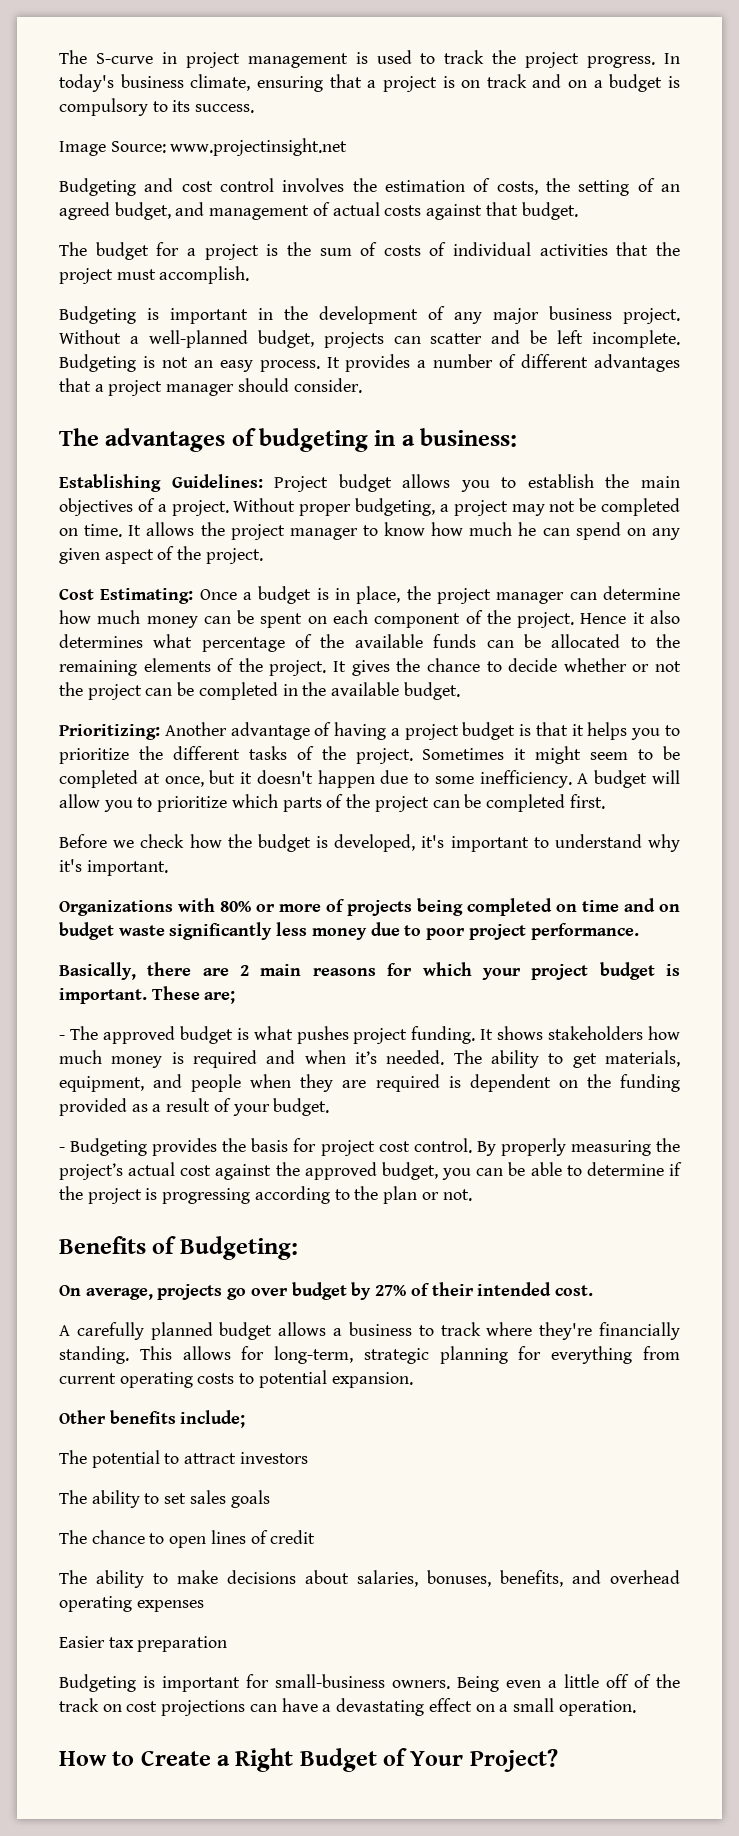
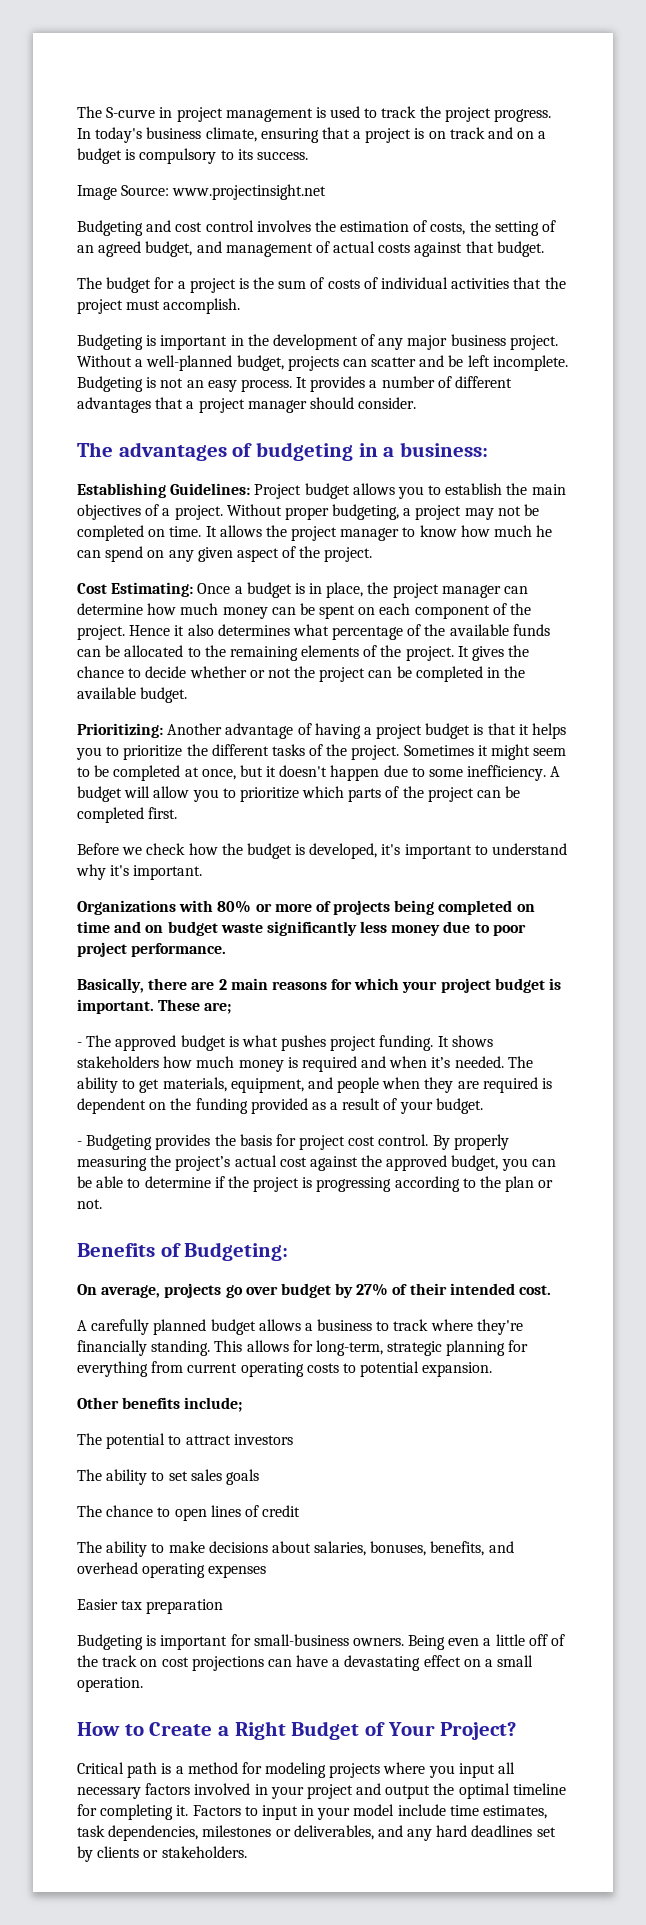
+ Critical path is a method for modeling projects where you input all necessary factors involved in your project and output the optimal timeline for completing it. Factors to input in your model include time estimates, task dependencies, milestones or deliverables, and any hard deadlines set by clients or stakeholders.

